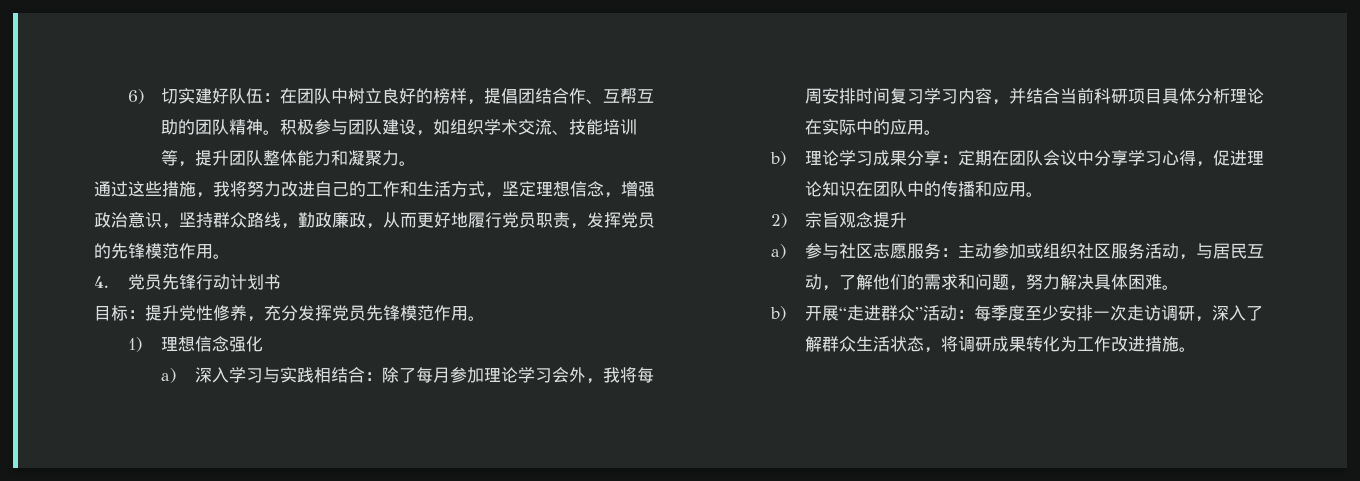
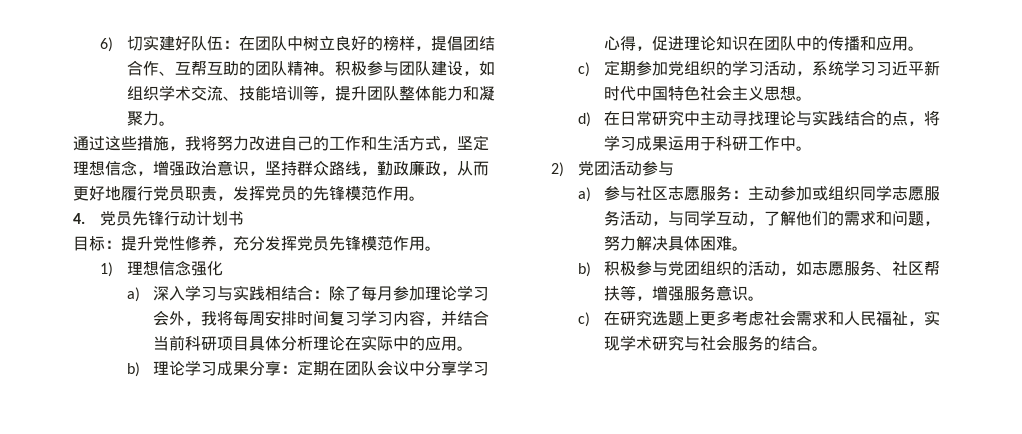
- 2)宗旨观念提升
+ c)定期参加党组织的学习活动，系统学习习近平新时代中国特色社会主义思想。
+ d)在日常研究中主动寻找理论与实践结合的点，将学习成果运用于科研工作中。
+ 2)党团活动参与
- a)参与社区志愿服务：主动参加或组织社区服务活动，与居民互动，了解他们的需求和问题，努力解决具体困难。
+ a)参与社区志愿服务：主动参加或组织同学志愿服务活动，与同学互动，了解他们的需求和问题，努力解决具体困难。
- b)开展“走进群众”活动：每季度至少安排一次走访调研，深入了解群众生活状态，将调研成果转化为工作改进措施。
+ b)积极参与党团组织的活动，如志愿服务、社区帮扶等，增强服务意识。
+ c)在研究选题上更多考虑社会需求和人民福祉，实现学术研究与社会服务的结合。

